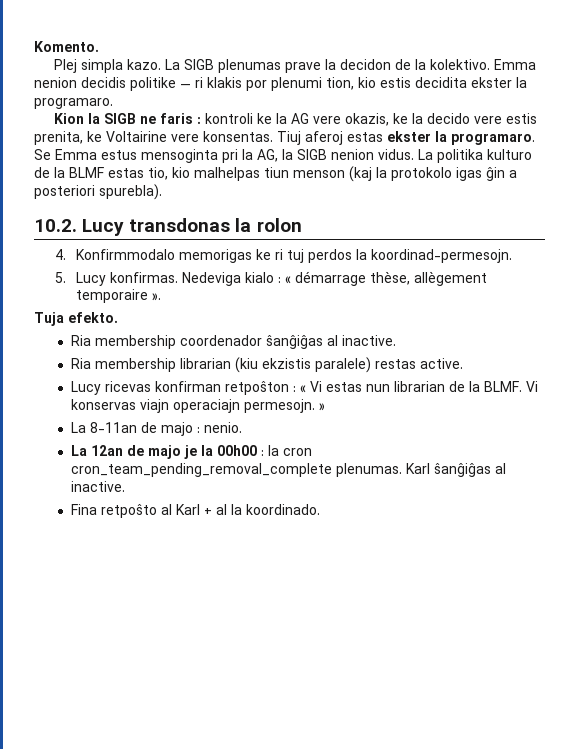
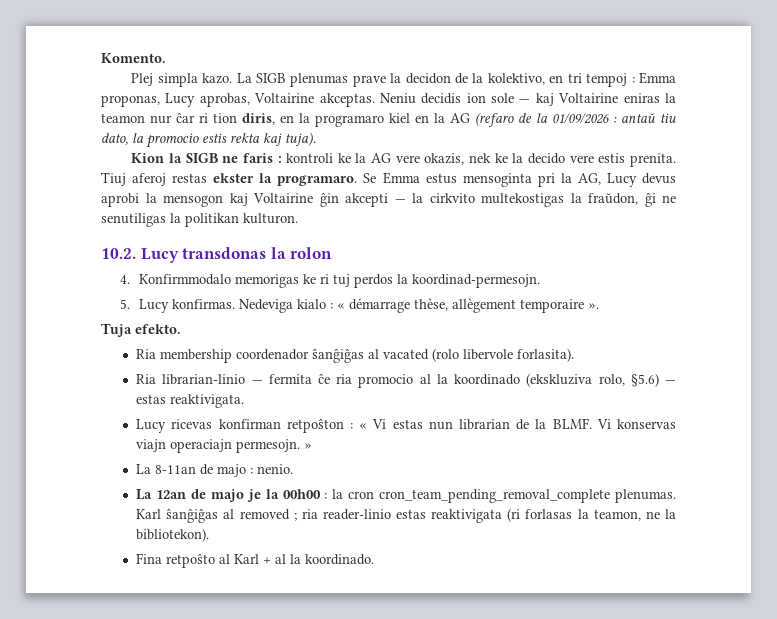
- La SIGB plenumas prave la decidon de la kolektivo. Emma nenion decidis politike — ri klakis por plenumi tion, kio estis decidita ekster la programaro.
+ La SIGB plenumas prave la decidon de la kolektivo, en tri tempoj : Emma proponas, Lucy aprobas, Voltairine akceptas. Neniu decidis ion sole — kaj Voltairine eniras la teamon nur ĉar ri tion diris, en la programaro kiel en la AG (refaro de la 01/09/2026 : antaŭ tiu dato, la promocio estis rekta kaj tuja).
- Kion la SIGB ne faris : kontroli ke la AG vere okazis, ke la decido vere estis prenita, ke Voltairine vere konsentas.
+ Kion la SIGB ne faris : kontroli ke la AG vere okazis, nek ke la decido vere estis prenita.
- Tiuj aferoj estas ekster la programaro.
+ Tiuj aferoj restas ekster la programaro.
- Se Emma estus mensoginta pri la AG, la SIGB nenion vidus. La politika kulturo de la BLMF estas tio, kio malhelpas tiun menson (kaj la protokolo igas ĝin a posteriori spurebla).
+ Se Emma estus mensoginta pri la AG, Lucy devus aprobi la mensogon kaj Voltairine ĝin akcepti — la cirkvito multekostigas la fraŭdon, ĝi ne senutiligas la politikan kulturon.
- Ria membership coordenador ŝanĝiĝas al inactive.
- Ria membership librarian (kiu ekzistis paralele) restas active.
+ Ria membership coordenador ŝanĝiĝas al vacated (rolo libervole forlasita).
+ Ria librarian-linio — fermita ĉe ria promocio al la koordinado (ekskluziva rolo, §5.6) — estas reaktivigata.
- Karl ŝanĝiĝas al inactive.
+ Karl ŝanĝiĝas al removed ; ria reader-linio estas reaktivigata (ri forlasas la teamon, ne la bibliotekon).

